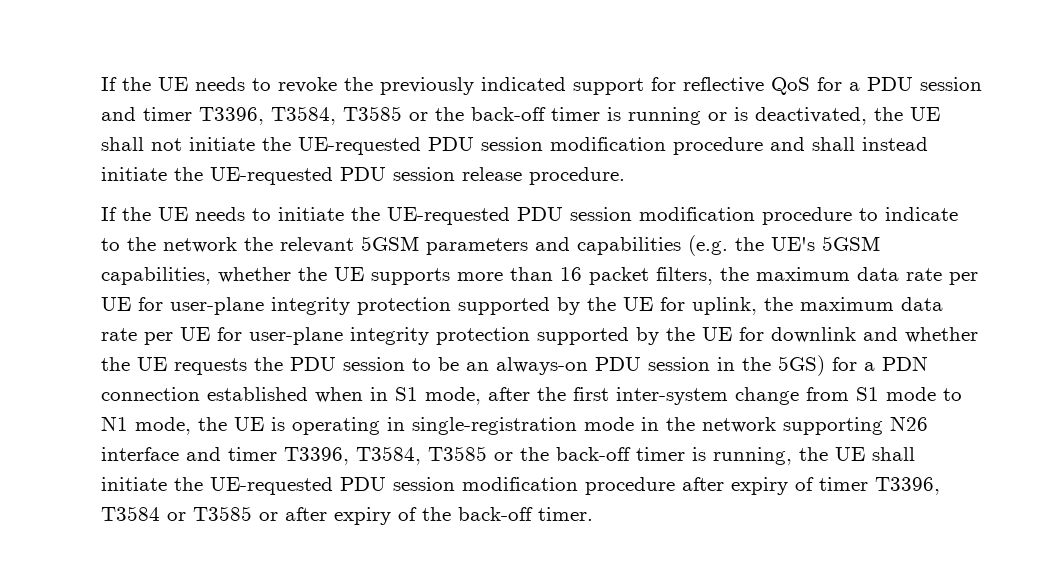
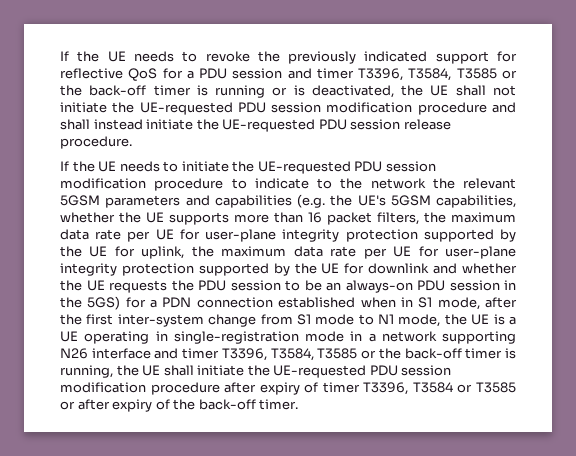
- If the UE needs to initiate the UE-requested PDU session modification procedure to indicate to the network the relevant 5GSM parameters and capabilities (e.g. the UE's 5GSM capabilities, whether the UE supports more than 16 packet filters, the maximum data rate per UE for user-plane integrity protection supported by the UE for uplink, the maximum data rate per UE for user-plane integrity protection supported by the UE for downlink and whether the UE requests the PDU session to be an always-on PDU session in the 5GS) for a PDN connection established when in S1 mode, after the first inter-system change from S1 mode to N1 mode, the UE is operating in single-registration mode in the network supporting N26 interface and timer T3396, T3584, T3585 or the back-off timer is running, the UE shall initiate the UE-requested PDU session modification procedure after expiry of timer T3396, T3584 or T3585 or after expiry of the back-off timer.
+ If the UE needs to initiate the UE-requested PDU session modification procedure to indicate to the network the relevant 5GSM parameters and capabilities (e.g. the UE's 5GSM capabilities, whether the UE supports more than 16 packet filters, the maximum data rate per UE for user-plane integrity protection supported by the UE for uplink, the maximum data rate per UE for user-plane integrity protection supported by the UE for downlink and whether the UE requests the PDU session to be an always-on PDU session in the 5GS) for a PDN connection established when in S1 mode, after the first inter-system change from S1 mode to N1 mode, the UE is a UE operating in single-registration mode in a network supporting N26 interface and timer T3396, T3584, T3585 or the back-off timer is running, the UE shall initiate the UE-requested PDU session modification procedure after expiry of timer T3396, T3584 or T3585 or after expiry of the back-off timer.

